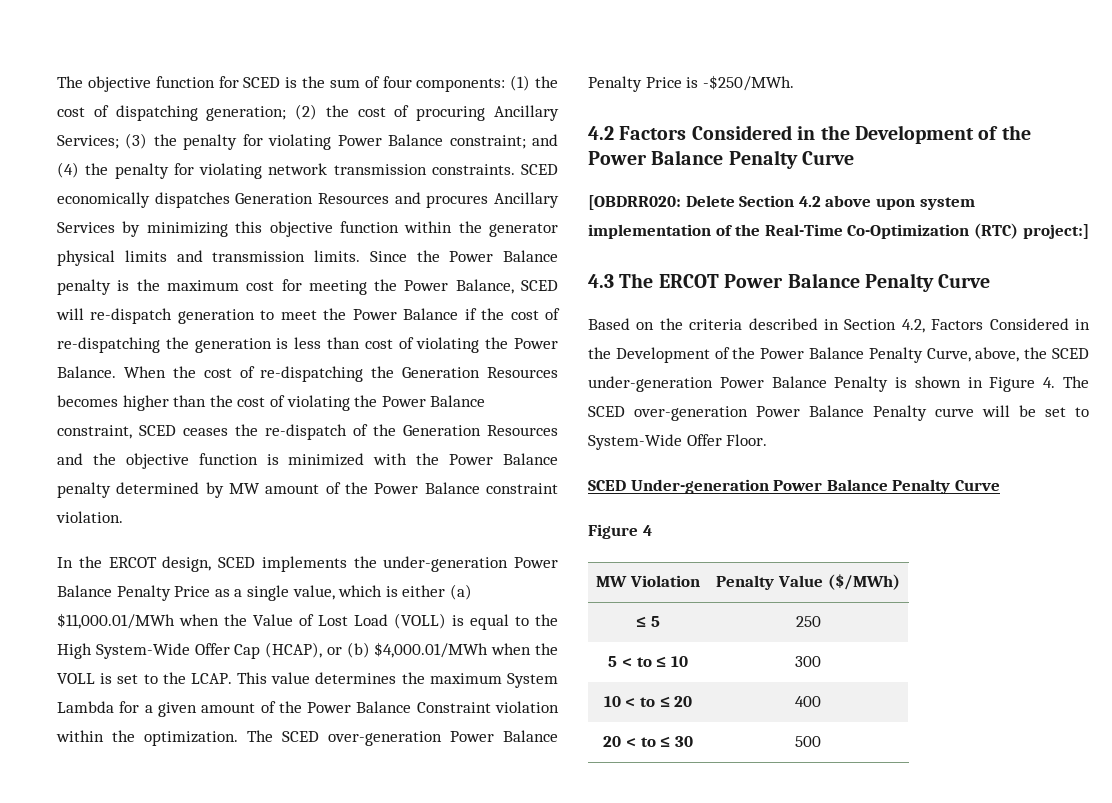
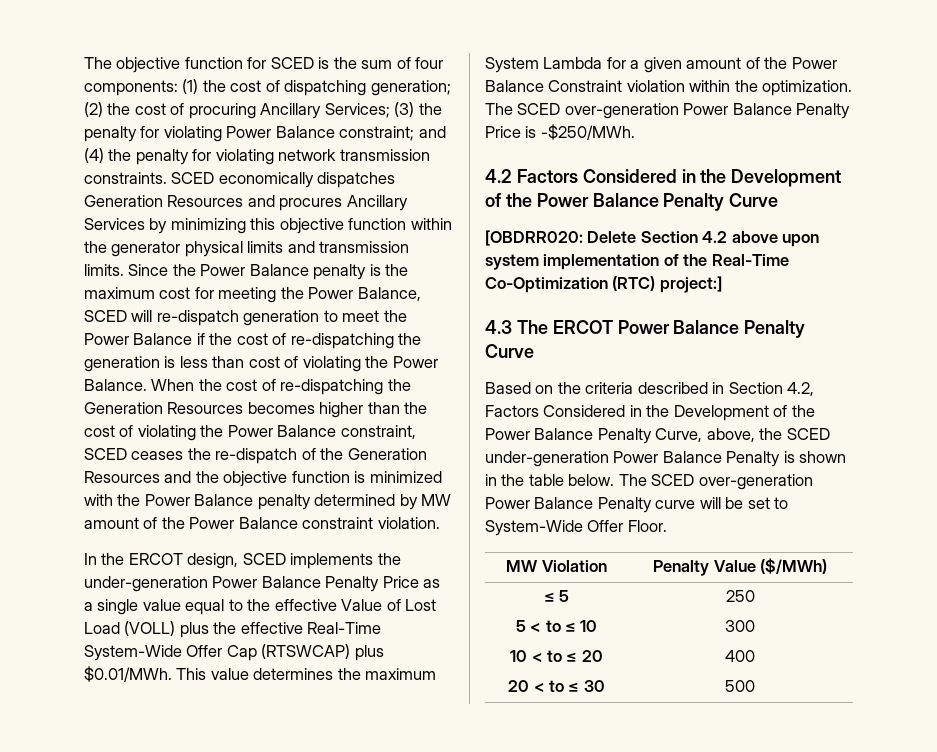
- In the ERCOT design, SCED implements the under-generation Power Balance Penalty Price as a single value, which is either (a) $11,000.01/MWh when the Value of Lost Load (VOLL) is equal to the High System-Wide Offer Cap (HCAP), or (b) $4,000.01/MWh when the VOLL is set to the LCAP. This value determines the maximum System Lambda for a given amount of the Power Balance Constraint violation within the optimization.
+ In the ERCOT design, SCED implements the under-generation Power Balance Penalty Price as a single value equal to the effective Value of Lost Load (VOLL) plus the effective Real-Time System-Wide Offer Cap (RTSWCAP) plus $0.01/MWh. This value determines the maximum System Lambda for a given amount of the Power Balance Constraint violation within the optimization.
- Based on the criteria described in Section 4.2, Factors Considered in the Development of the Power Balance Penalty Curve, above, the SCED under-generation Power Balance Penalty is shown in Figure 4. The SCED over-generation Power Balance Penalty curve will be set to System-Wide Offer Floor.
+ Based on the criteria described in Section 4.2, Factors Considered in the Development of the Power Balance Penalty Curve, above, the SCED under-generation Power Balance Penalty is shown in the table below. The SCED over-generation Power Balance Penalty curve will be set to System-Wide Offer Floor.
- SCED Under-generation Power Balance Penalty Curve
- Figure 4

